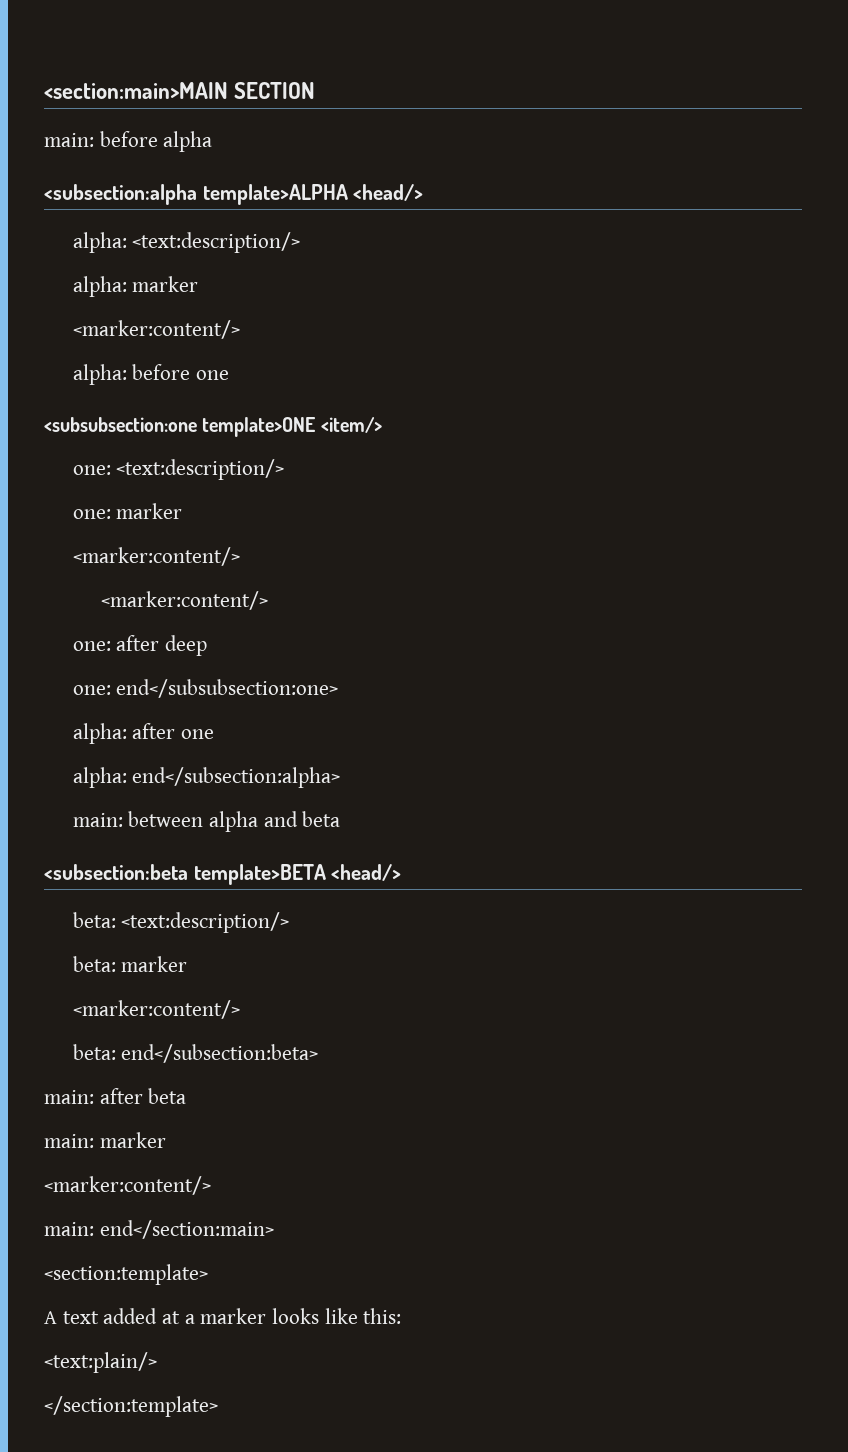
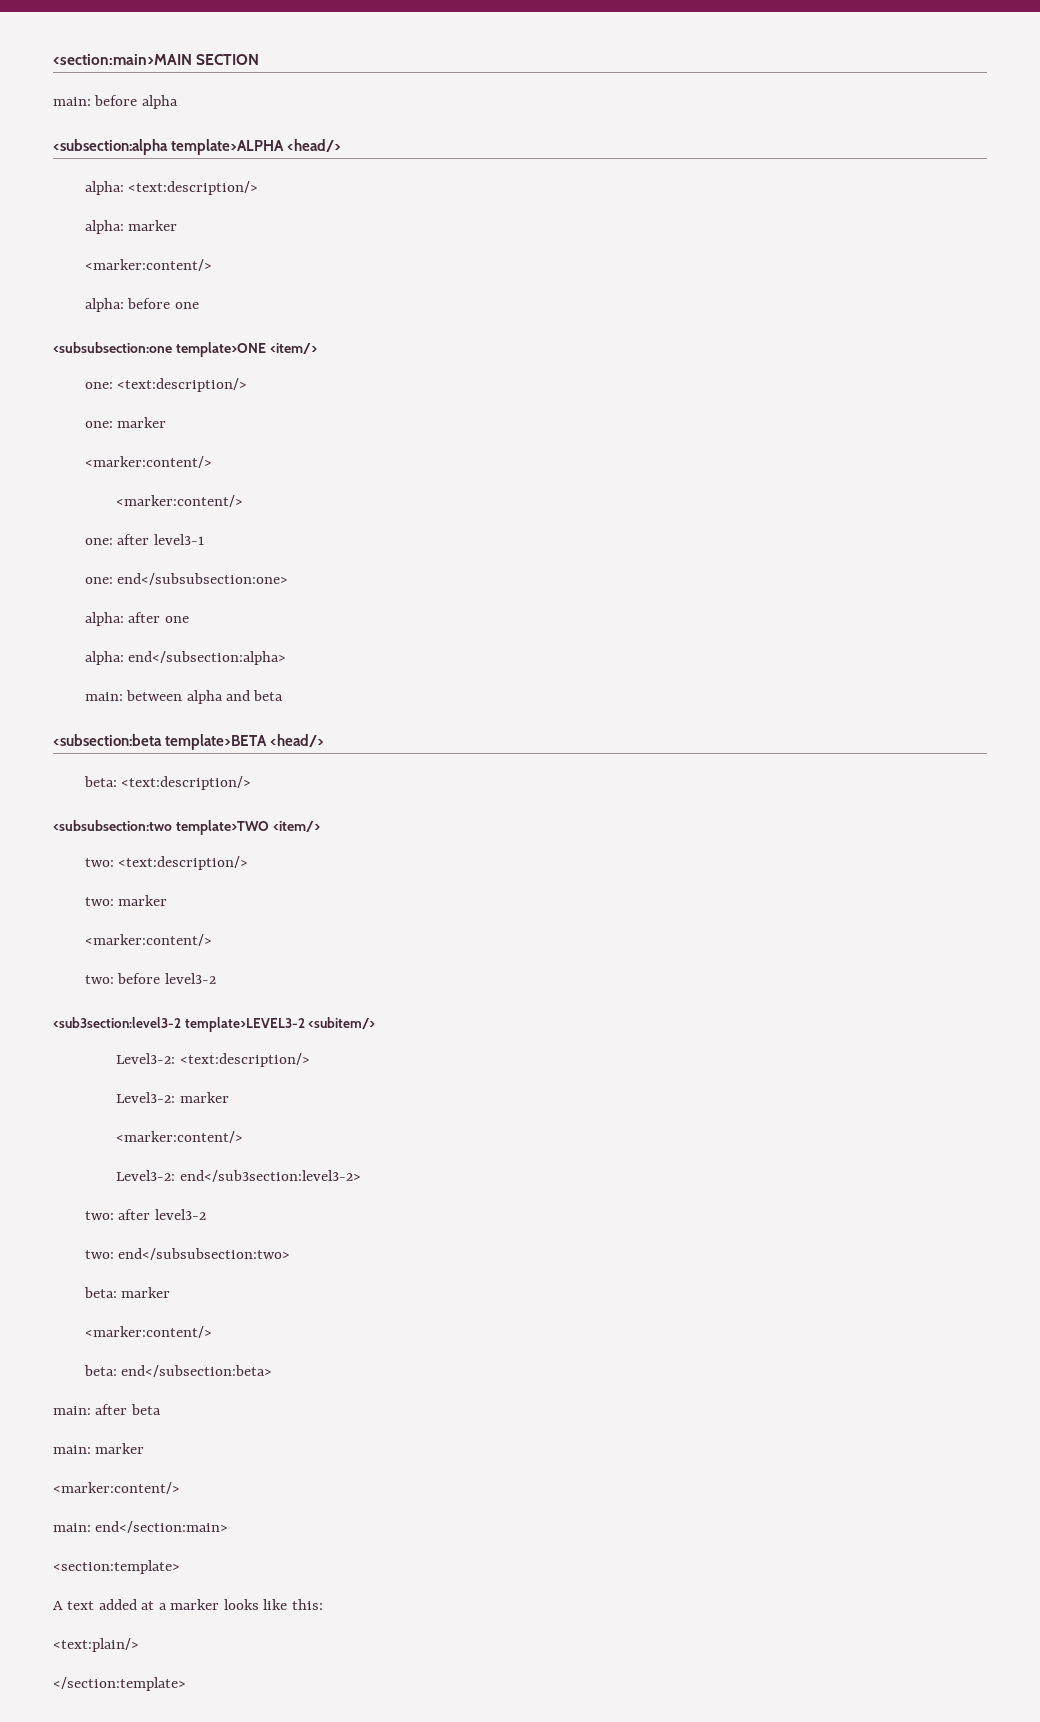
- one: after deep
+ one: after level3-1
+ <subsubsection:two template>TWO <item/>
+ two: <text:description/>
+ two: marker
+ <marker:content/>
+ two: before level3-2
+ <sub3section:level3-2 template>LEVEL3-2 <subitem/>
+ Level3-2: <text:description/>
+ Level3-2: marker
+ <marker:content/>
+ Level3-2: end</sub3section:level3-2>
+ two: after level3-2
+ two: end</subsubsection:two>

